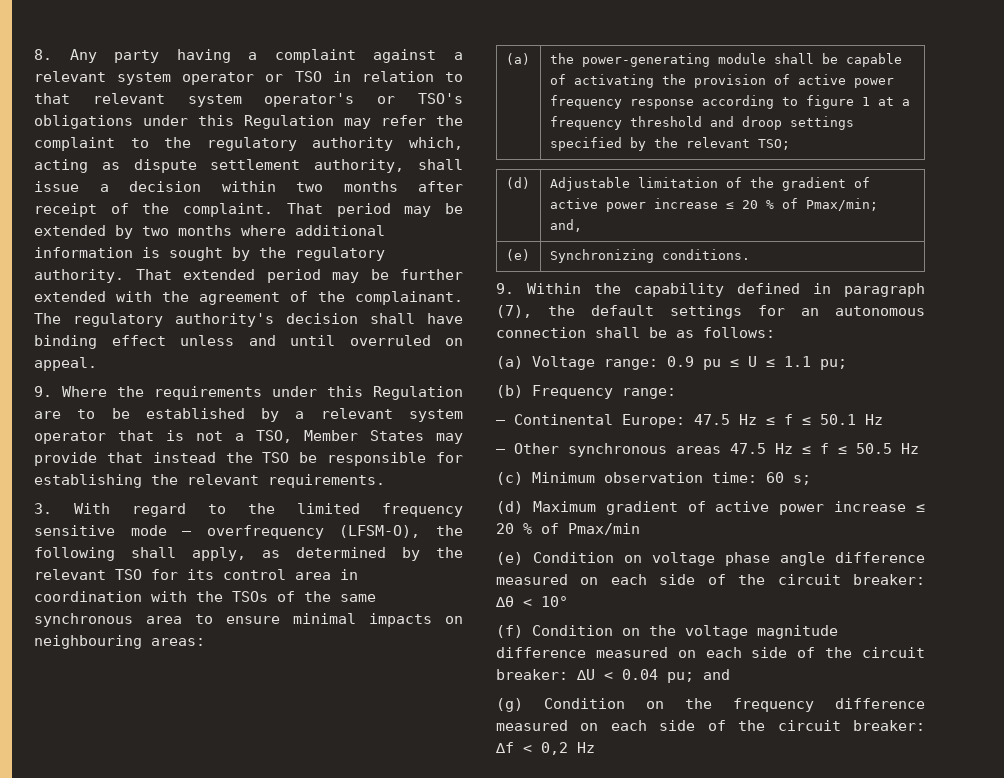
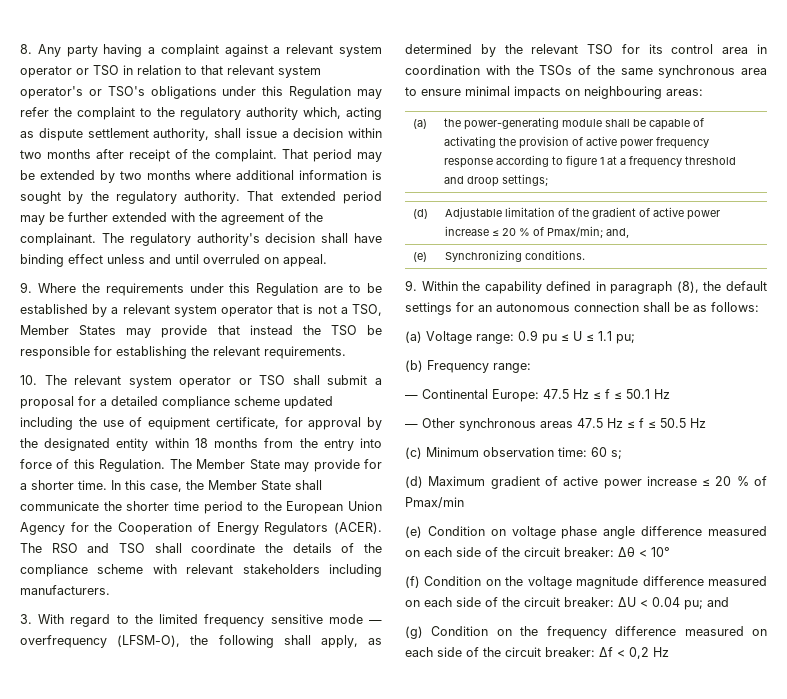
+ 10. The relevant system operator or TSO shall submit a proposal for a detailed compliance scheme updated including the use of equipment certificate, for approval by the designated entity within 18 months from the entry into force of this Regulation. The Member State may provide for a shorter time. In this case, the Member State shall communicate the shorter time period to the European Union Agency for the Cooperation of Energy Regulators (ACER). The RSO and TSO shall coordinate the details of the compliance scheme with relevant stakeholders including manufacturers.
- (a) | the power-generating module shall be capable of activating the provision of active power frequency response according to figure 1 at a frequency threshold and droop settings specified by the relevant TSO;
+ (a) | the power-generating module shall be capable of activating the provision of active power frequency response according to figure 1 at a frequency threshold and droop settings;
- 9. Within the capability defined in paragraph (7), the default settings for an autonomous connection shall be as follows:
+ 9. Within the capability defined in paragraph (8), the default settings for an autonomous connection shall be as follows:

